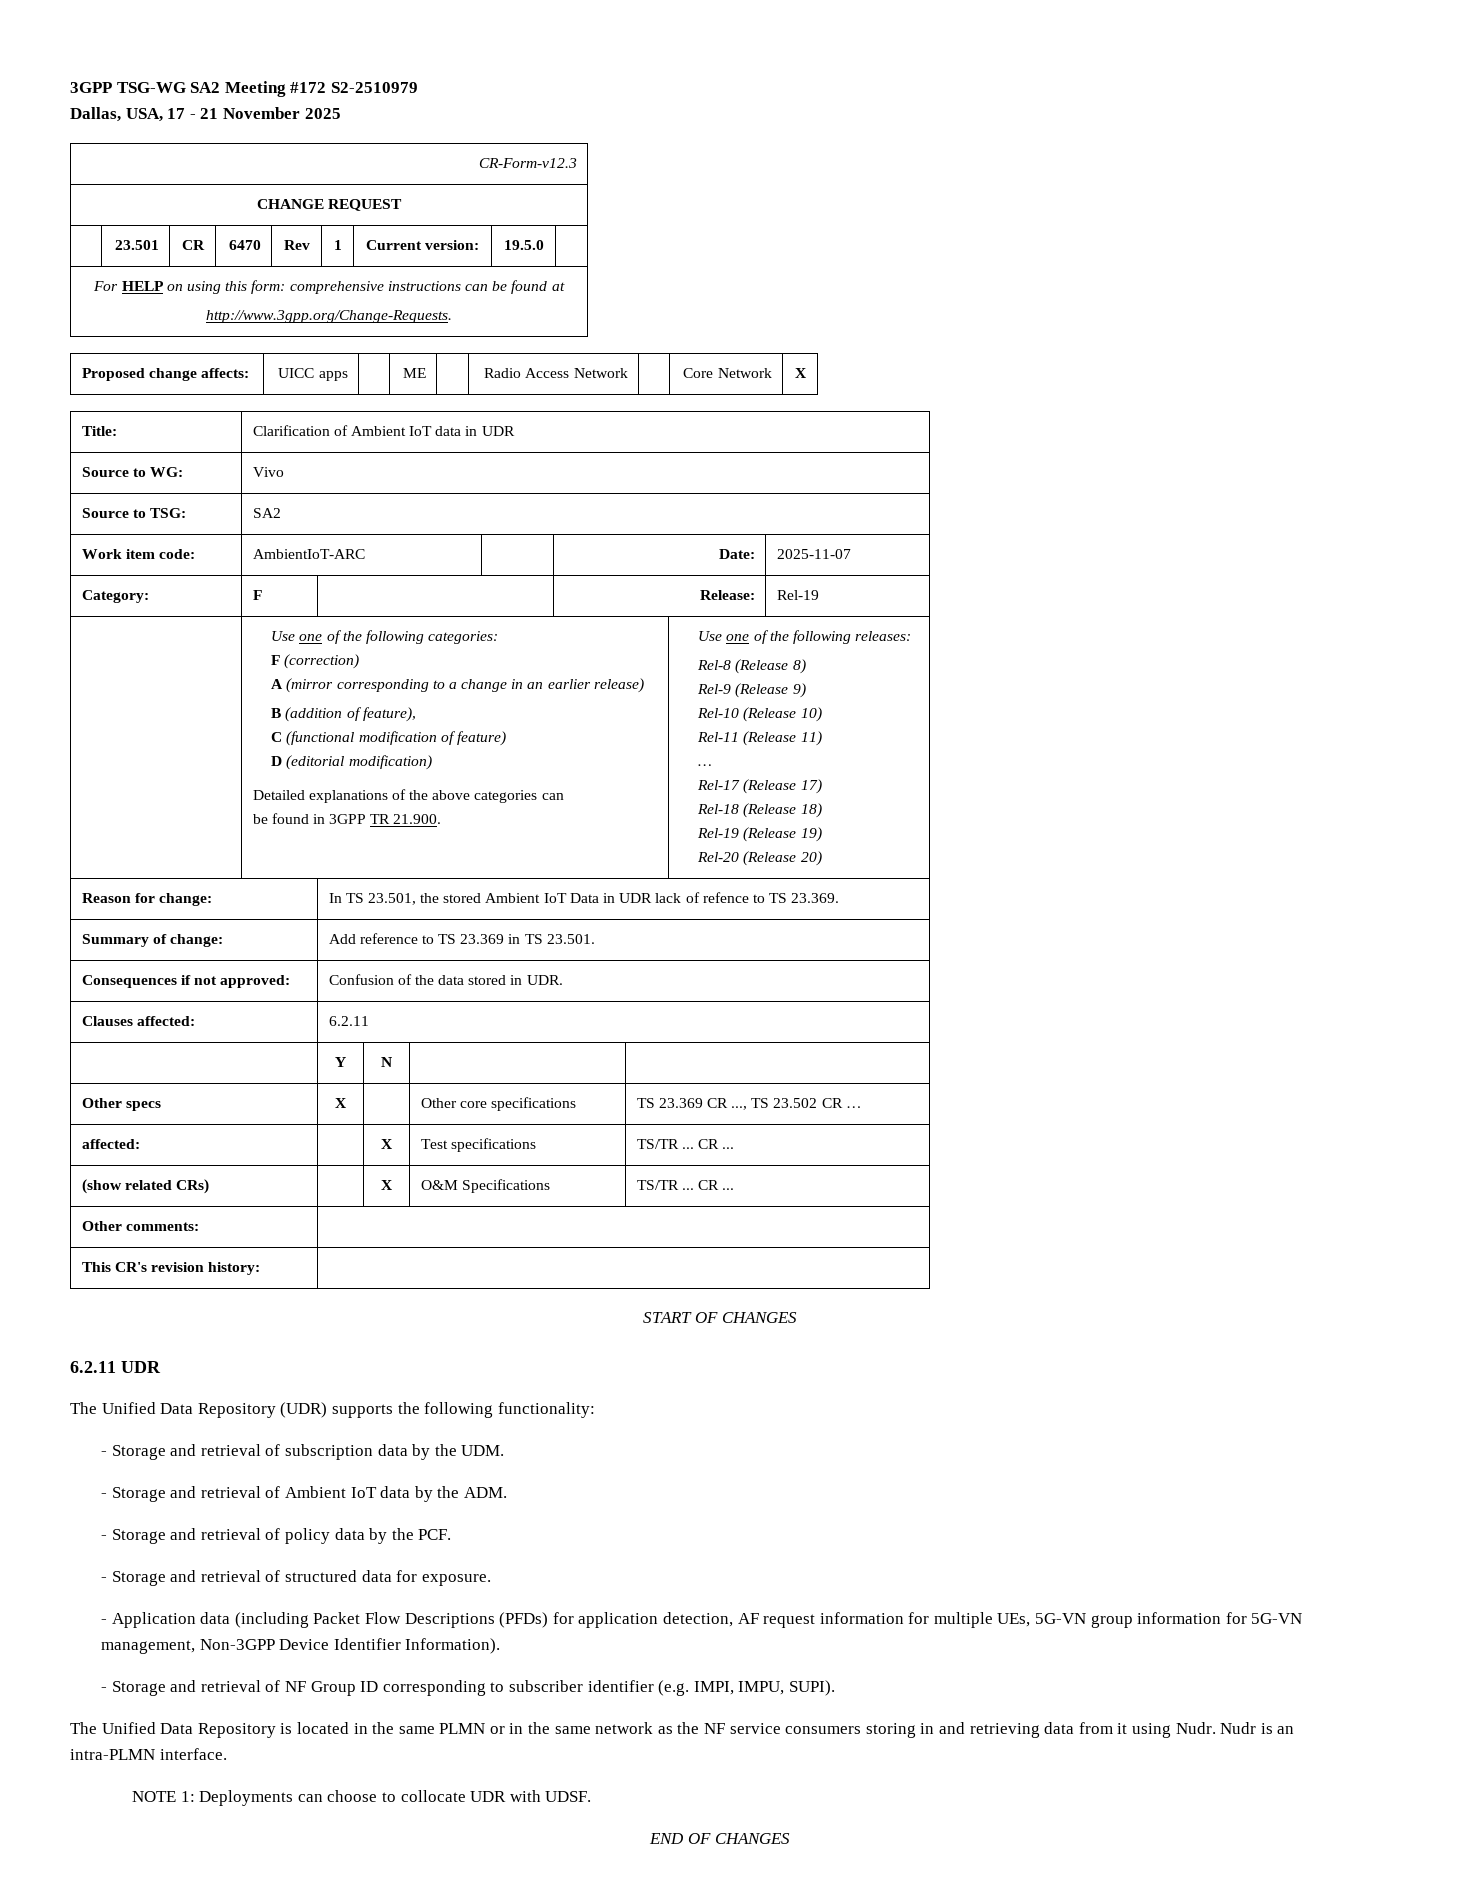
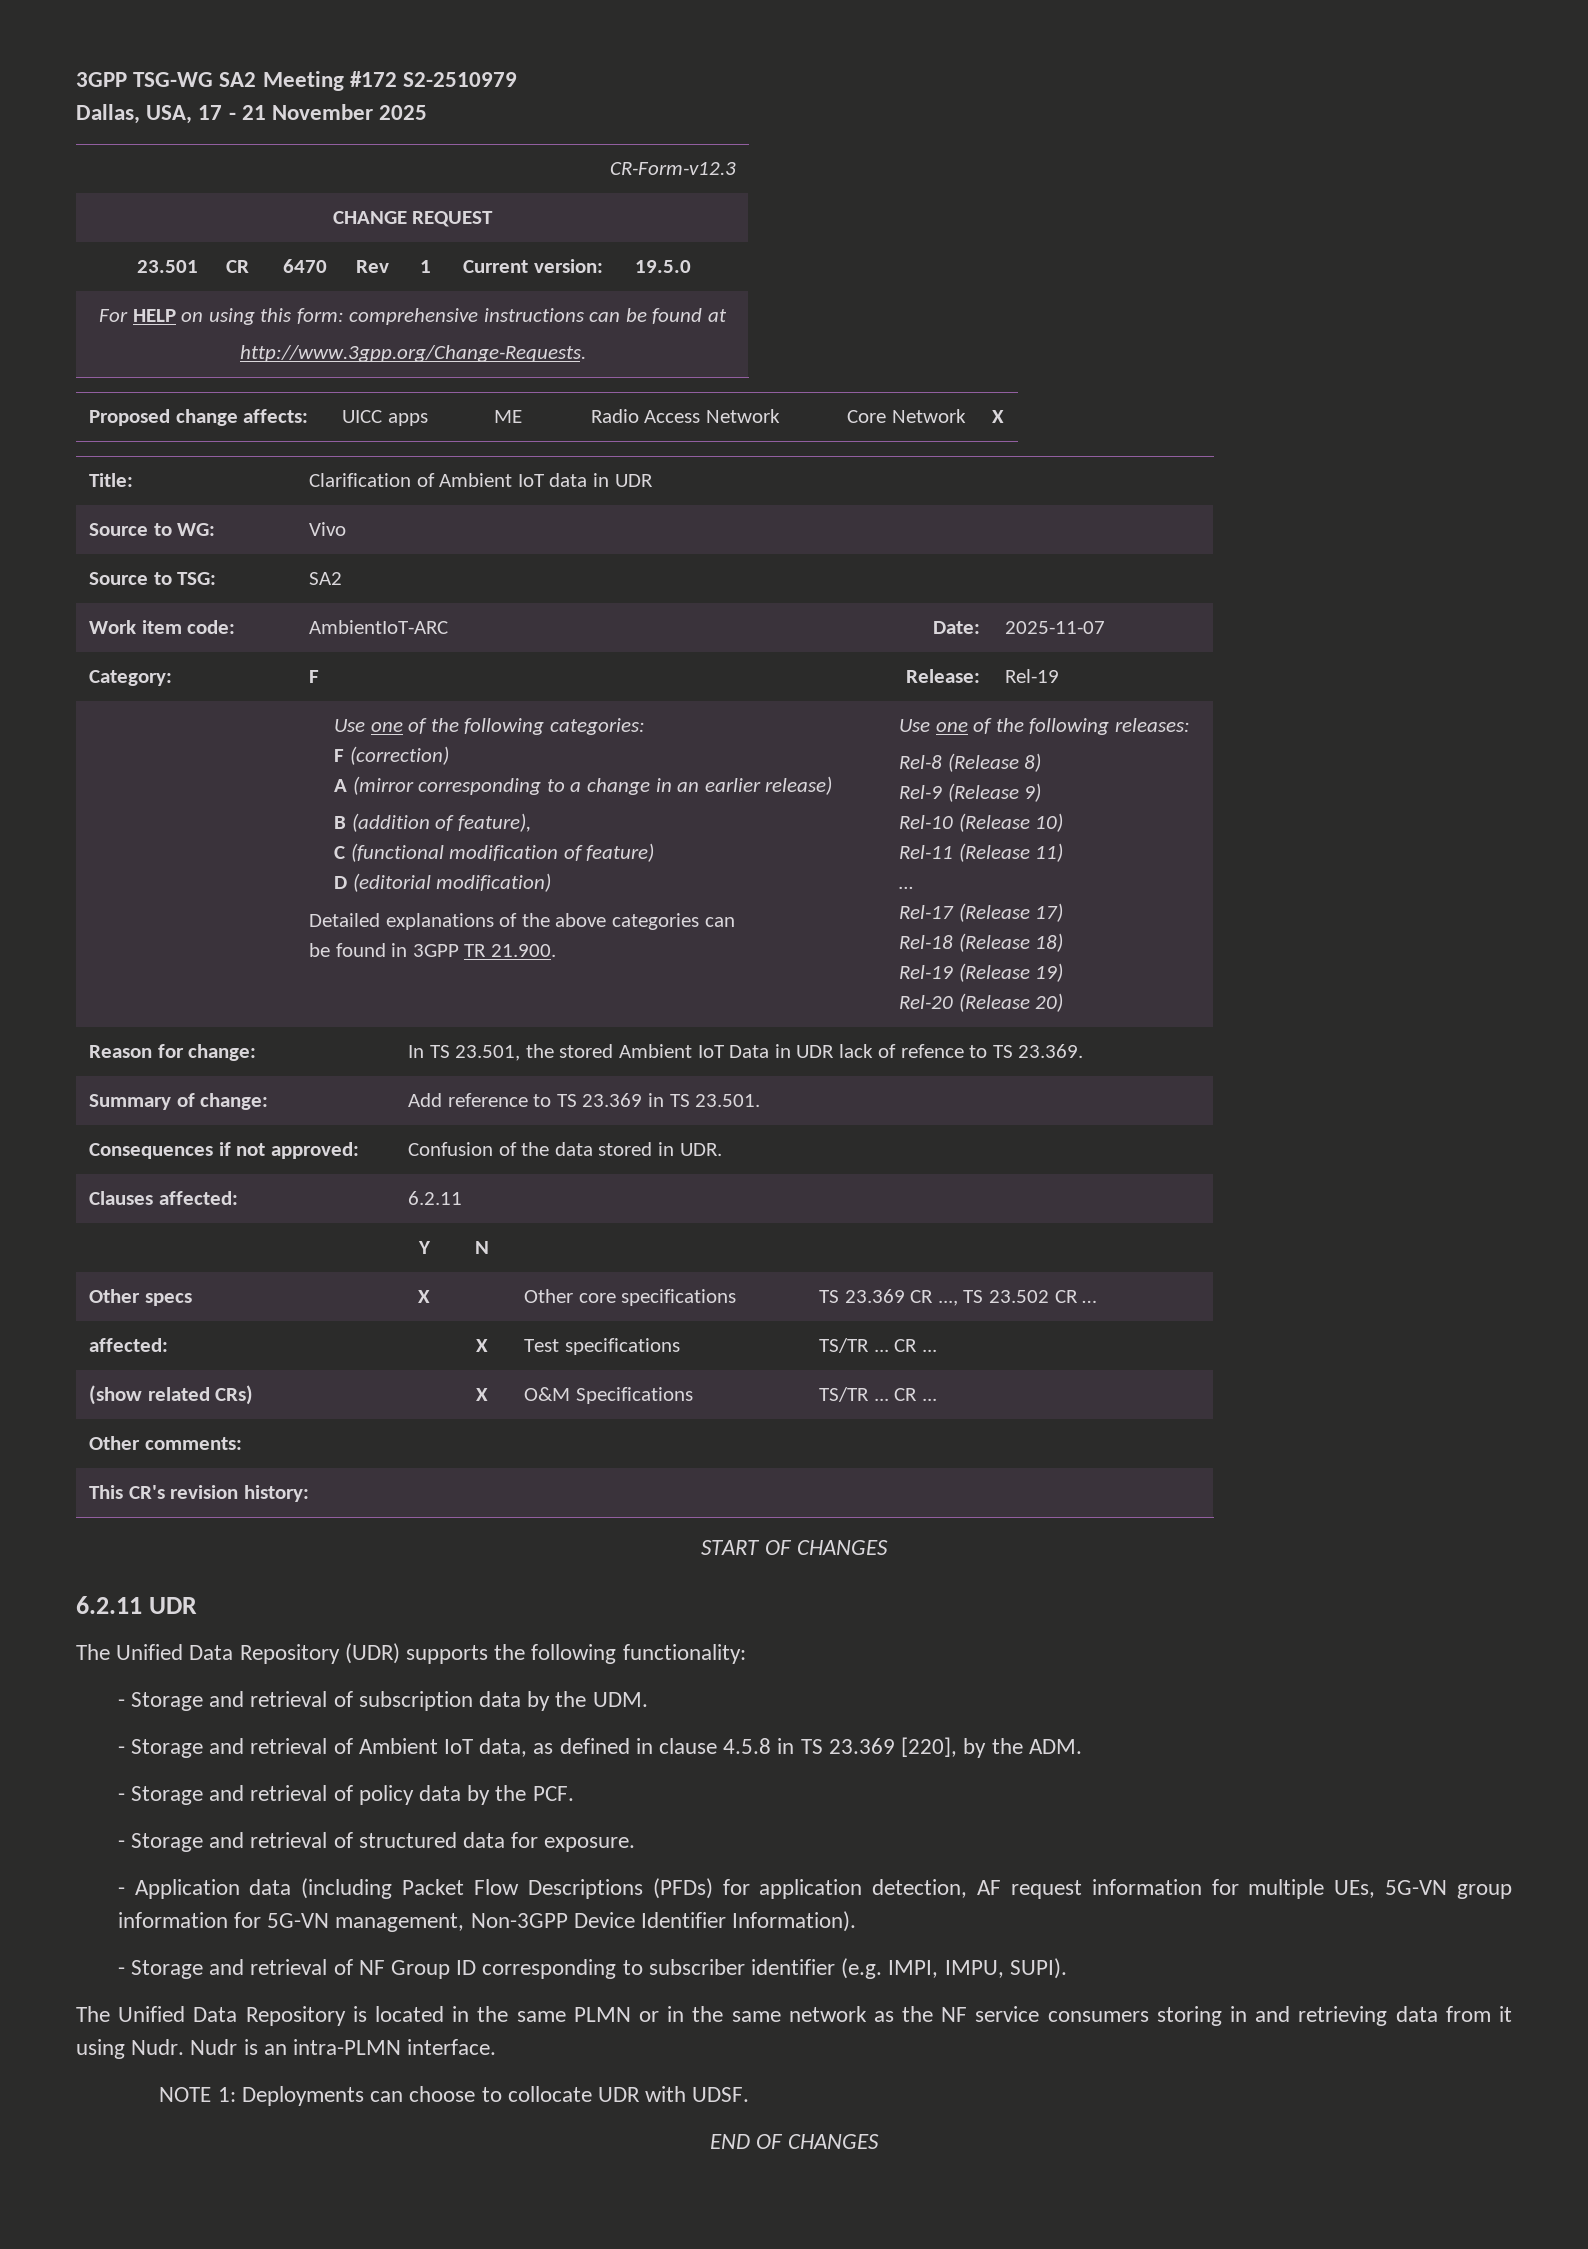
- - Storage and retrieval of Ambient IoT data by the ADM.
+ - Storage and retrieval of Ambient IoT data, as defined in clause 4.5.8 in TS 23.369 [220], by the ADM.

